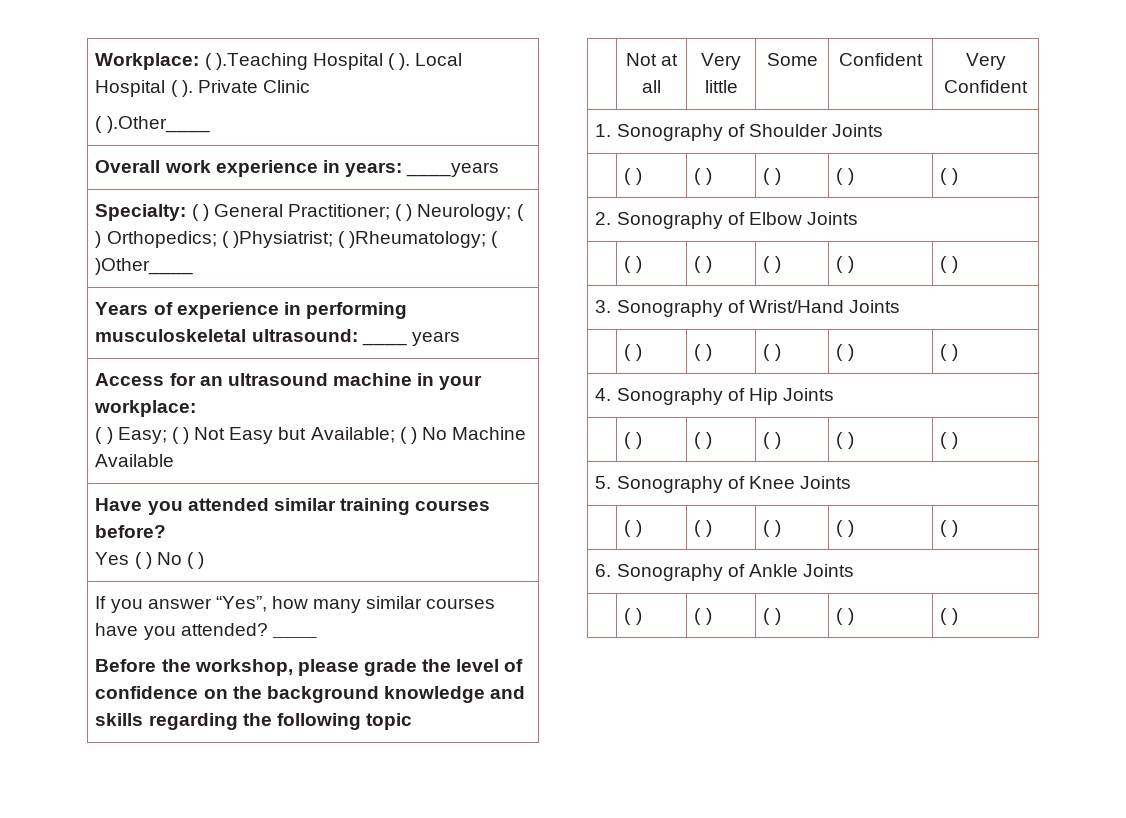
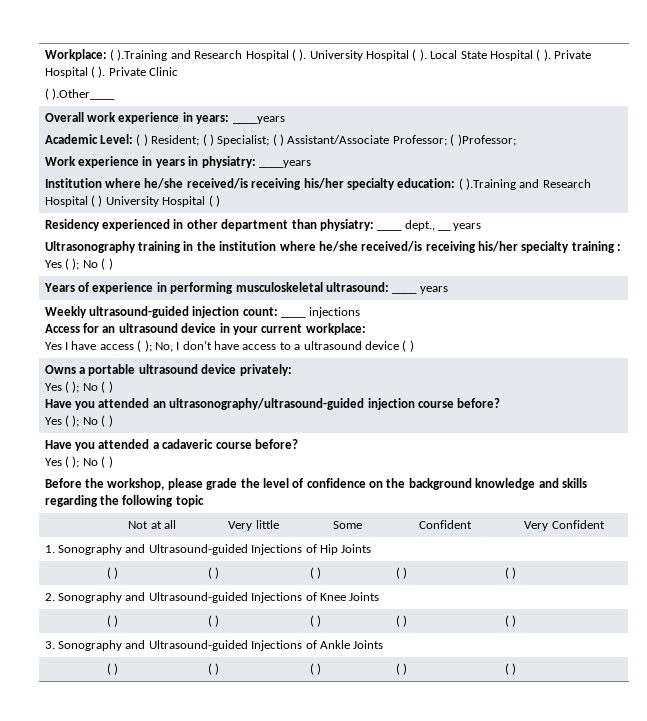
- Workplace: ( ).Teaching Hospital ( ). Local Hospital ( ). Private Clinic
+ Workplace: ( ).Training and Research Hospital ( ). University Hospital ( ). Local State Hospital ( ). Private Hospital ( ). Private Clinic
- Specialty: ( ) General Practitioner; ( ) Neurology; ( ) Orthopedics; ( )Physiatrist; ( )Rheumatology; ( )Other____
+ Academic Level: ( ) Resident; ( ) Specialist; ( ) Assistant/Associate Professor; ( )Professor;
+ Work experience in years in physiatry: ____years
+ Institution where he/she received/is receiving his/her specialty education: ( ).Training and Research Hospital ( ) University Hospital ( )
+ Residency experienced in other department than physiatry: ____ dept., __ years
+ Ultrasonography training in the institution where he/she received/is receiving his/her specialty training : Yes ( ); No ( )
- Access for an ultrasound machine in your workplace:
- ( ) Easy; ( ) Not Easy but Available; ( ) No Machine Available
- Have you attended similar training courses before?
- Yes ( ) No ( )
- If you answer “Yes”, how many similar courses have you attended? ____
+ Weekly ultrasound-guided injection count: ____ injections
+ Access for an ultrasound device in your current workplace:
+ Yes I have access ( ); No, I don’t have access to a ultrasound device ( )
+ Owns a portable ultrasound device privately:
+ Yes ( ); No ( )
+ Have you attended an ultrasonography/ultrasound-guided injection course before?
+ Yes ( ); No ( )
+ Have you attended a cadaveric course before?
+ Yes ( ); No ( )
- 1. Sonography of Shoulder Joints
+ 1. Sonography and Ultrasound-guided Injections of Hip Joints
- 2. Sonography of Elbow Joints
+ 2. Sonography and Ultrasound-guided Injections of Knee Joints
- 3. Sonography of Wrist/Hand Joints
- | ( ) | ( ) | ( ) | ( ) | ( )
- 4. Sonography of Hip Joints
- | ( ) | ( ) | ( ) | ( ) | ( )
- 5. Sonography of Knee Joints
- | ( ) | ( ) | ( ) | ( ) | ( )
- 6. Sonography of Ankle Joints
+ 3. Sonography and Ultrasound-guided Injections of Ankle Joints

